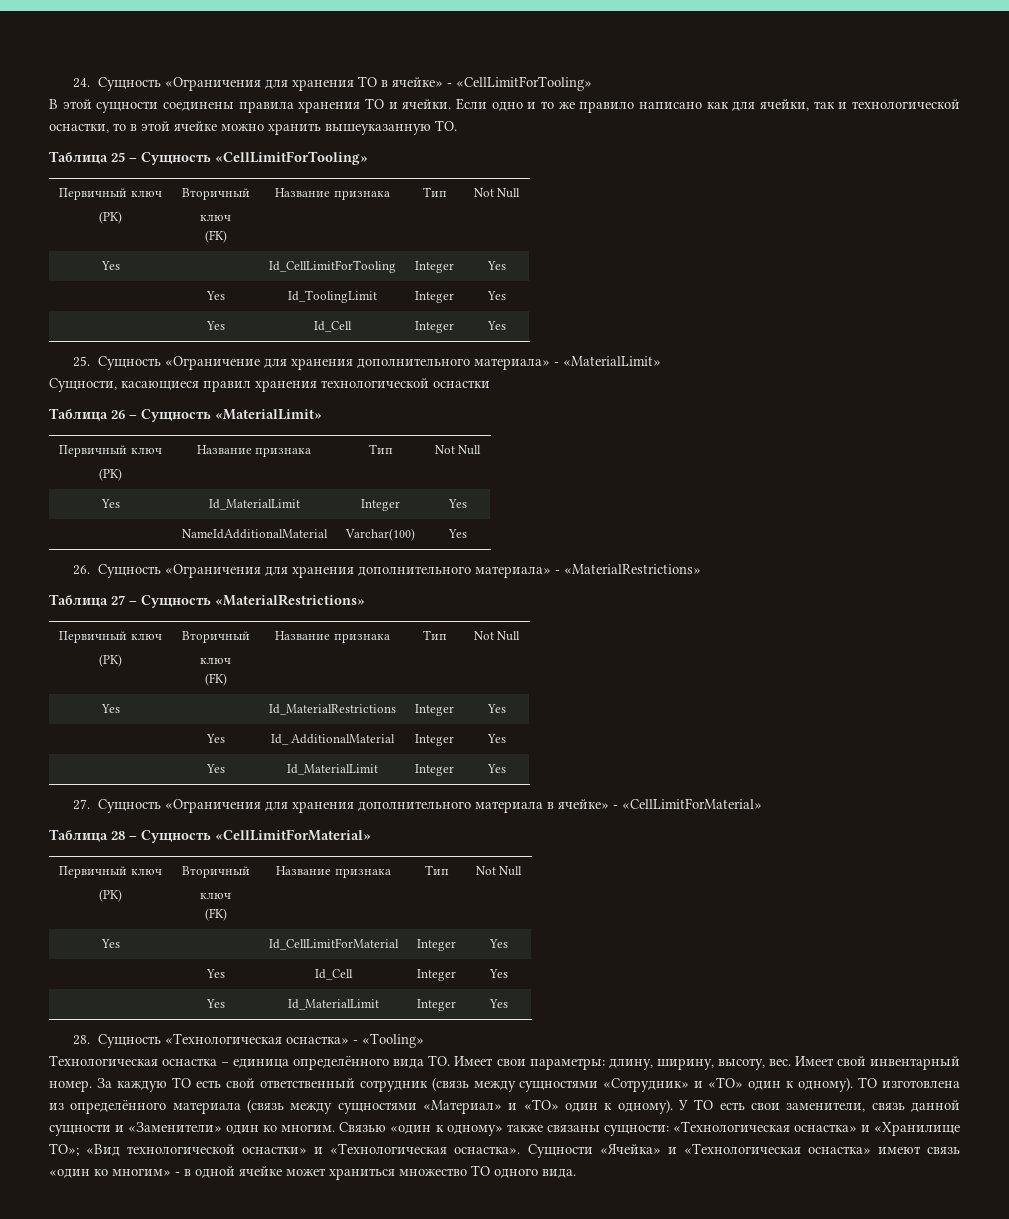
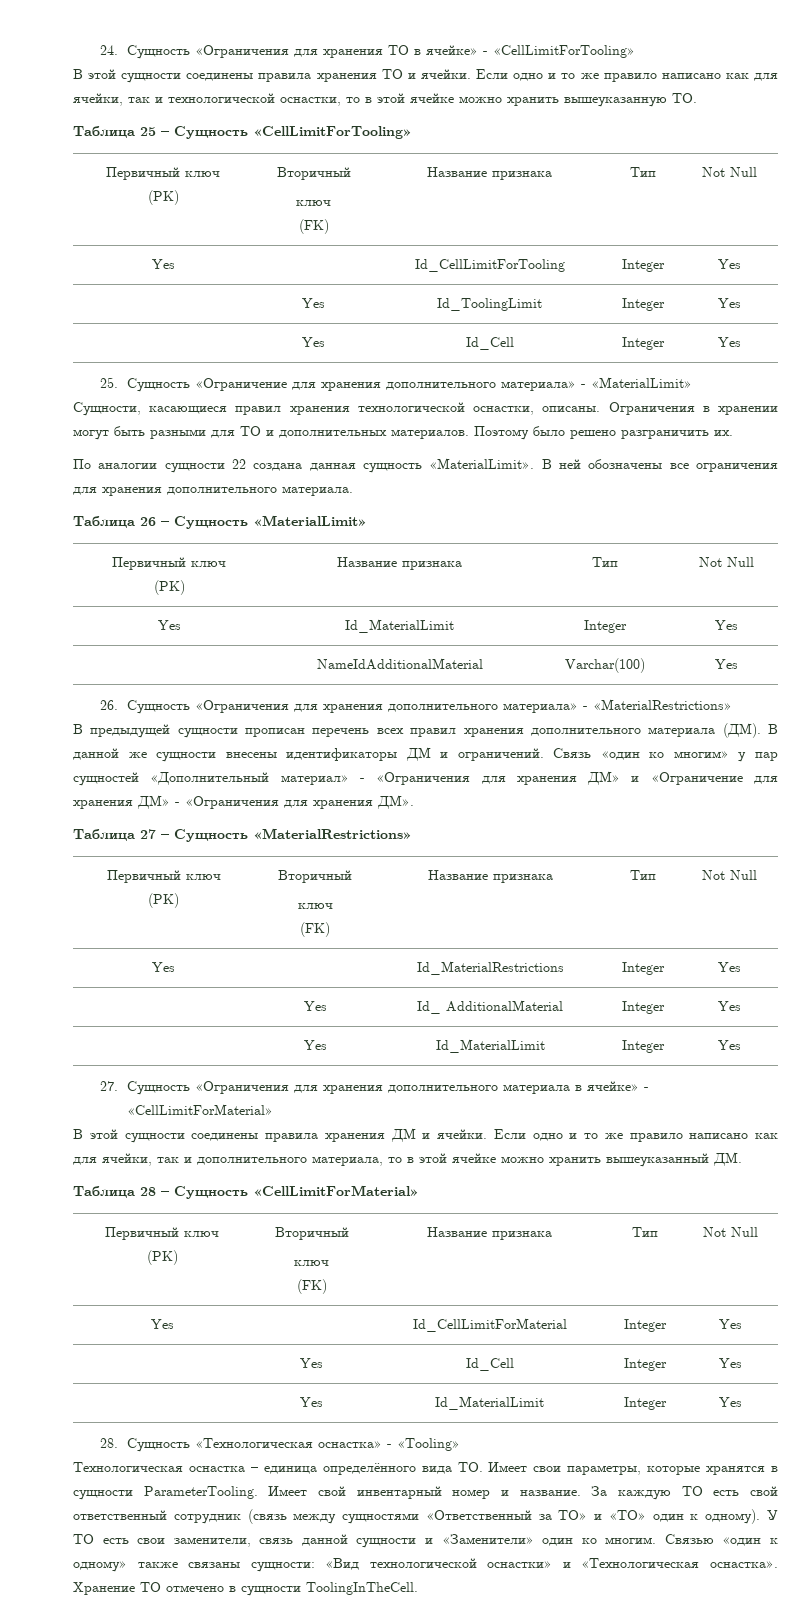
- Сущности, касающиеся правил хранения технологической оснастки
+ Сущности, касающиеся правил хранения технологической оснастки, описаны. Ограничения в хранении могут быть разными для ТО и дополнительных материалов. Поэтому было решено разграничить их.
+ По аналогии сущности 22 создана данная сущность «MaterialLimit». В ней обозначены все ограничения для хранения дополнительного материала.
+ В предыдущей сущности прописан перечень всех правил хранения дополнительного материала (ДМ). В данной же сущности внесены идентификаторы ДМ и ограничений. Связь «один ко многим» у пар сущностей «Дополнительный материал» - «Ограничения для хранения ДМ» и «Ограничение для хранения ДМ» - «Ограничения для хранения ДМ».
+ В этой сущности соединены правила хранения ДМ и ячейки. Если одно и то же правило написано как для ячейки, так и дополнительного материала, то в этой ячейке можно хранить вышеуказанный ДМ.
- Технологическая оснастка – единица определённого вида ТО. Имеет свои параметры: длину, ширину, высоту, вес. Имеет свой инвентарный номер.
+ Технологическая оснастка – единица определённого вида ТО. Имеет свои параметры, которые хранятся в сущности ParameterTooling. Имеет свой инвентарный номер и название.
- За каждую ТО есть свой ответственный сотрудник (связь между сущностями «Сотрудник» и «ТО» один к одному). ТО изготовлена из определённого материала (связь между сущностями «Материал» и «ТО» один к одному).
+ За каждую ТО есть свой ответственный сотрудник (связь между сущностями «Ответственный за ТО» и «ТО» один к одному).
- Связью «один к одному» также связаны сущности: «Технологическая оснастка» и «Хранилище ТО»; «Вид технологической оснастки» и «Технологическая оснастка».
+ Связью «один к одному» также связаны сущности: «Вид технологической оснастки» и «Технологическая оснастка».
- Сущности «Ячейка» и «Технологическая оснастка» имеют связь «один ко многим» - в одной ячейке может храниться множество ТО одного вида.
+ Хранение ТО отмечено в сущности ToolingInTheCell.

